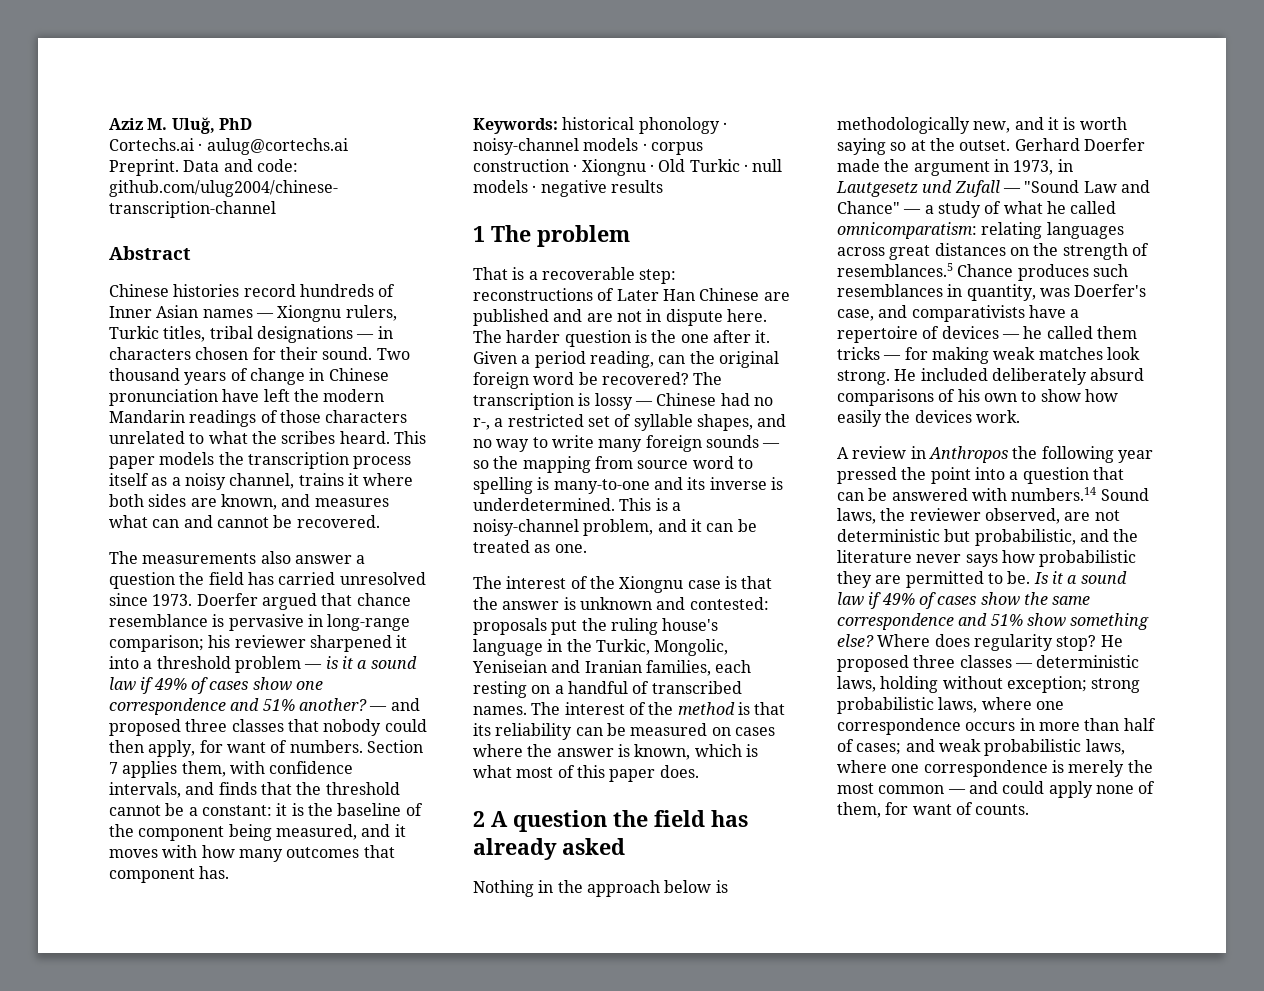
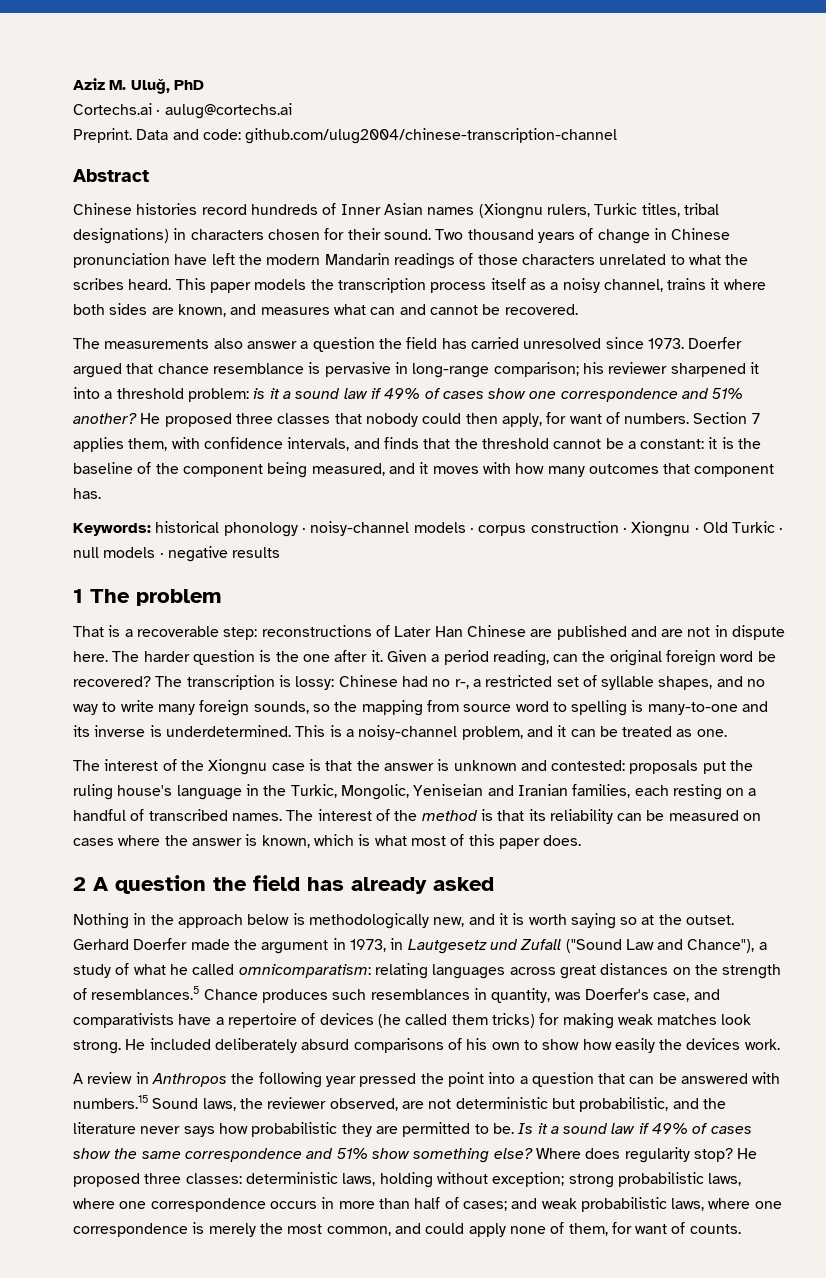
- Chinese histories record hundreds of Inner Asian names — Xiongnu rulers, Turkic titles, tribal designations — in characters chosen for their sound.
+ Chinese histories record hundreds of Inner Asian names (Xiongnu rulers, Turkic titles, tribal designations) in characters chosen for their sound.
- Doerfer argued that chance resemblance is pervasive in long-range comparison; his reviewer sharpened it into a threshold problem — is it a sound law if 49% of cases show one correspondence and 51% another?
+ Doerfer argued that chance resemblance is pervasive in long-range comparison; his reviewer sharpened it into a threshold problem: is it a sound law if 49% of cases show one correspondence and 51% another?
- — and proposed three classes that nobody could then apply, for want of numbers.
+ He proposed three classes that nobody could then apply, for want of numbers.
- The transcription is lossy — Chinese had no r-, a restricted set of syllable shapes, and no way to write many foreign sounds — so the mapping from source word to spelling is many-to-one and its inverse is underdetermined.
+ The transcription is lossy: Chinese had no r-, a restricted set of syllable shapes, and no way to write many foreign sounds, so the mapping from source word to spelling is many-to-one and its inverse is underdetermined.
- Gerhard Doerfer made the argument in 1973, in Lautgesetz und Zufall — "Sound Law and Chance" — a study of what he called omnicomparatism: relating languages across great distances on the strength of resemblances.5 Chance produces such resemblances in quantity, was Doerfer's case, and comparativists have a repertoire of devices — he called them tricks — for making weak matches look strong.
+ Gerhard Doerfer made the argument in 1973, in Lautgesetz und Zufall ("Sound Law and Chance"), a study of what he called omnicomparatism: relating languages across great distances on the strength of resemblances.5 Chance produces such resemblances in quantity, was Doerfer's case, and comparativists have a repertoire of devices (he called them tricks) for making weak matches look strong.
- A review in Anthropos the following year pressed the point into a question that can be answered with numbers.14 Sound laws, the reviewer observed, are not deterministic but probabilistic, and the literature never says how probabilistic they are permitted to be.
+ A review in Anthropos the following year pressed the point into a question that can be answered with numbers.15 Sound laws, the reviewer observed, are not deterministic but probabilistic, and the literature never says how probabilistic they are permitted to be.
- He proposed three classes — deterministic laws, holding without exception; strong probabilistic laws, where one correspondence occurs in more than half of cases; and weak probabilistic laws, where one correspondence is merely the most common — and could apply none of them, for want of counts.
+ He proposed three classes: deterministic laws, holding without exception; strong probabilistic laws, where one correspondence occurs in more than half of cases; and weak probabilistic laws, where one correspondence is merely the most common, and could apply none of them, for want of counts.

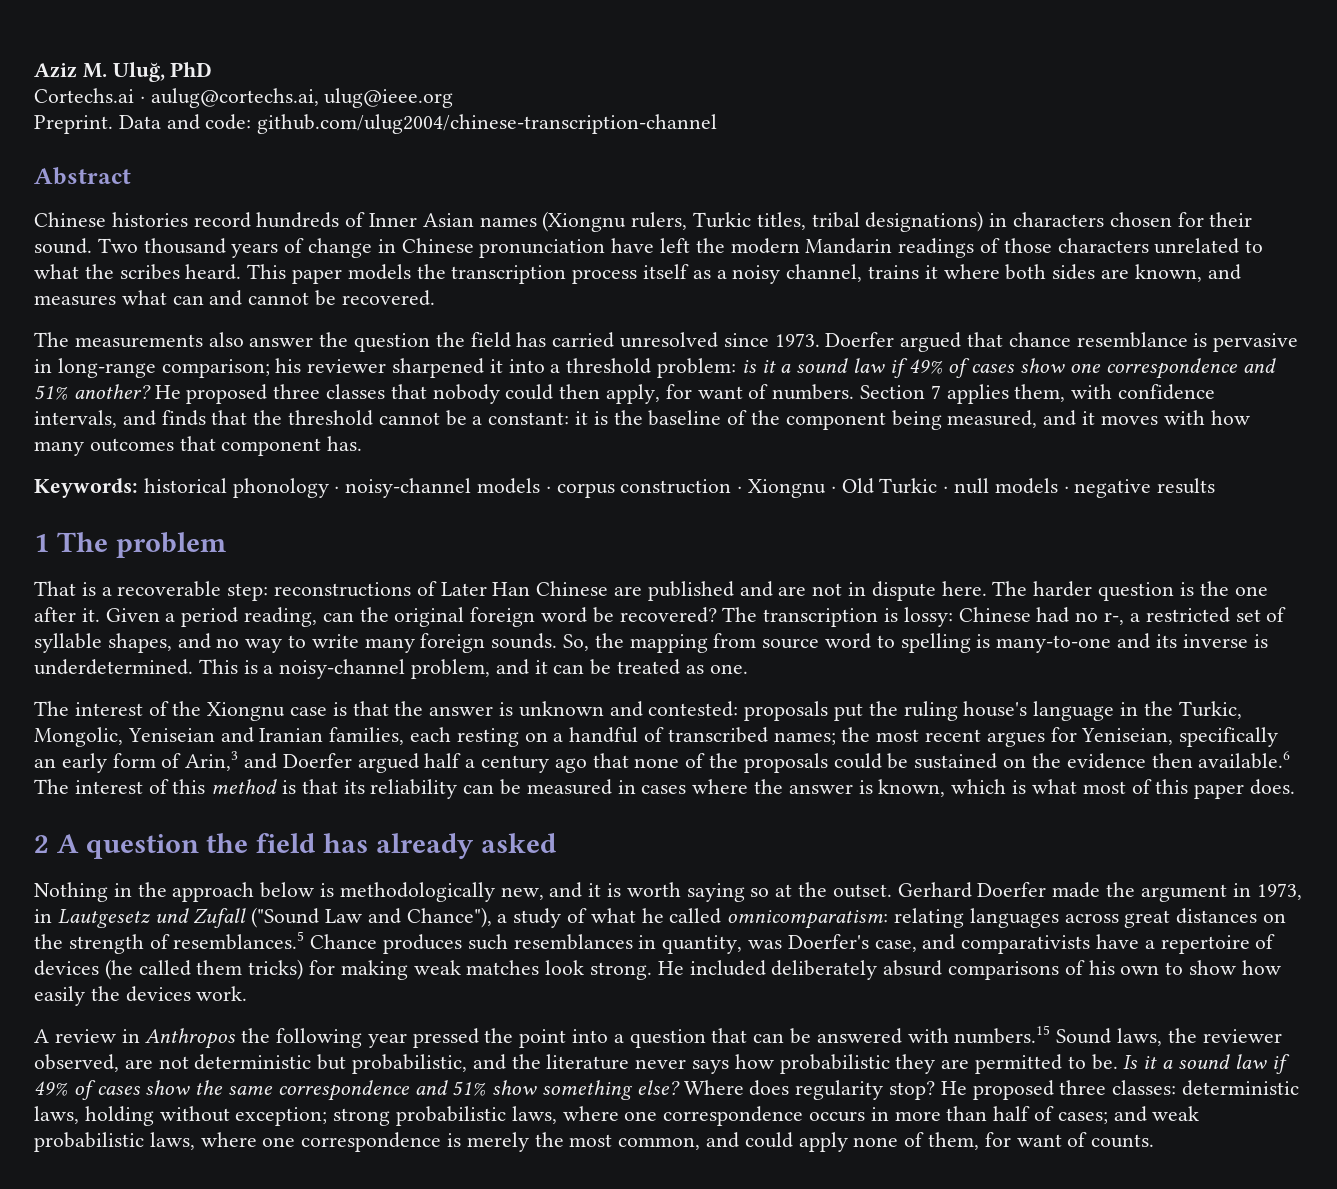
- Cortechs.ai · aulug@cortechs.ai
+ Cortechs.ai · aulug@cortechs.ai, ulug@ieee.org
- The measurements also answer a question the field has carried unresolved since 1973.
+ The measurements also answer the question the field has carried unresolved since 1973.
- The transcription is lossy: Chinese had no r-, a restricted set of syllable shapes, and no way to write many foreign sounds, so the mapping from source word to spelling is many-to-one and its inverse is underdetermined.
+ The transcription is lossy: Chinese had no r-, a restricted set of syllable shapes, and no way to write many foreign sounds. So, the mapping from source word to spelling is many-to-one and its inverse is underdetermined.
- The interest of the Xiongnu case is that the answer is unknown and contested: proposals put the ruling house's language in the Turkic, Mongolic, Yeniseian and Iranian families, each resting on a handful of transcribed names. The interest of the method is that its reliability can be measured on cases where the answer is known, which is what most of this paper does.
+ The interest of the Xiongnu case is that the answer is unknown and contested: proposals put the ruling house's language in the Turkic, Mongolic, Yeniseian and Iranian families, each resting on a handful of transcribed names; the most recent argues for Yeniseian, specifically an early form of Arin,3 and Doerfer argued half a century ago that none of the proposals could be sustained on the evidence then available.6 The interest of this method is that its reliability can be measured in cases where the answer is known, which is what most of this paper does.

